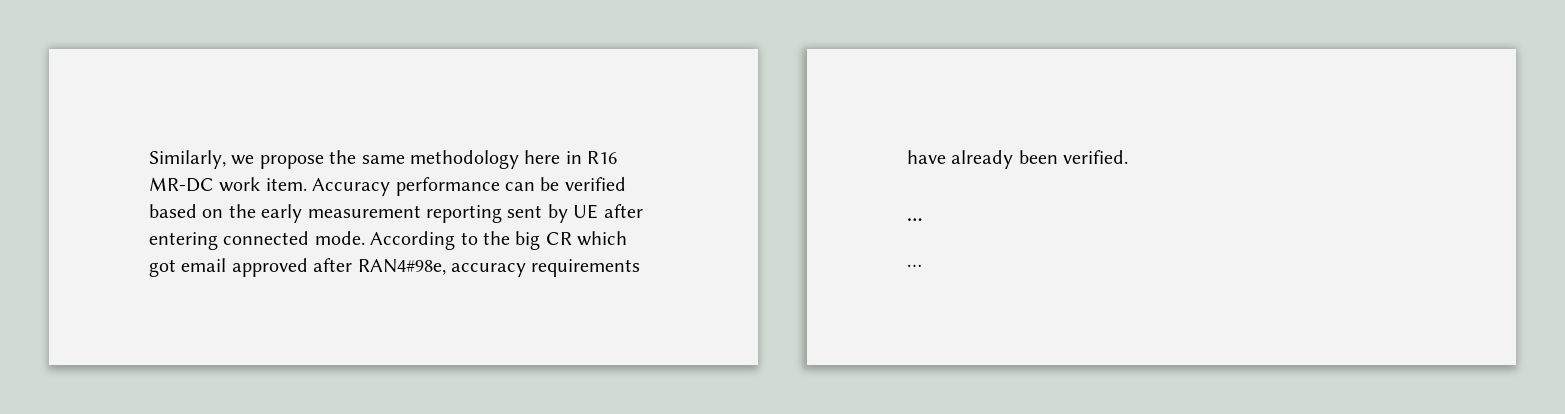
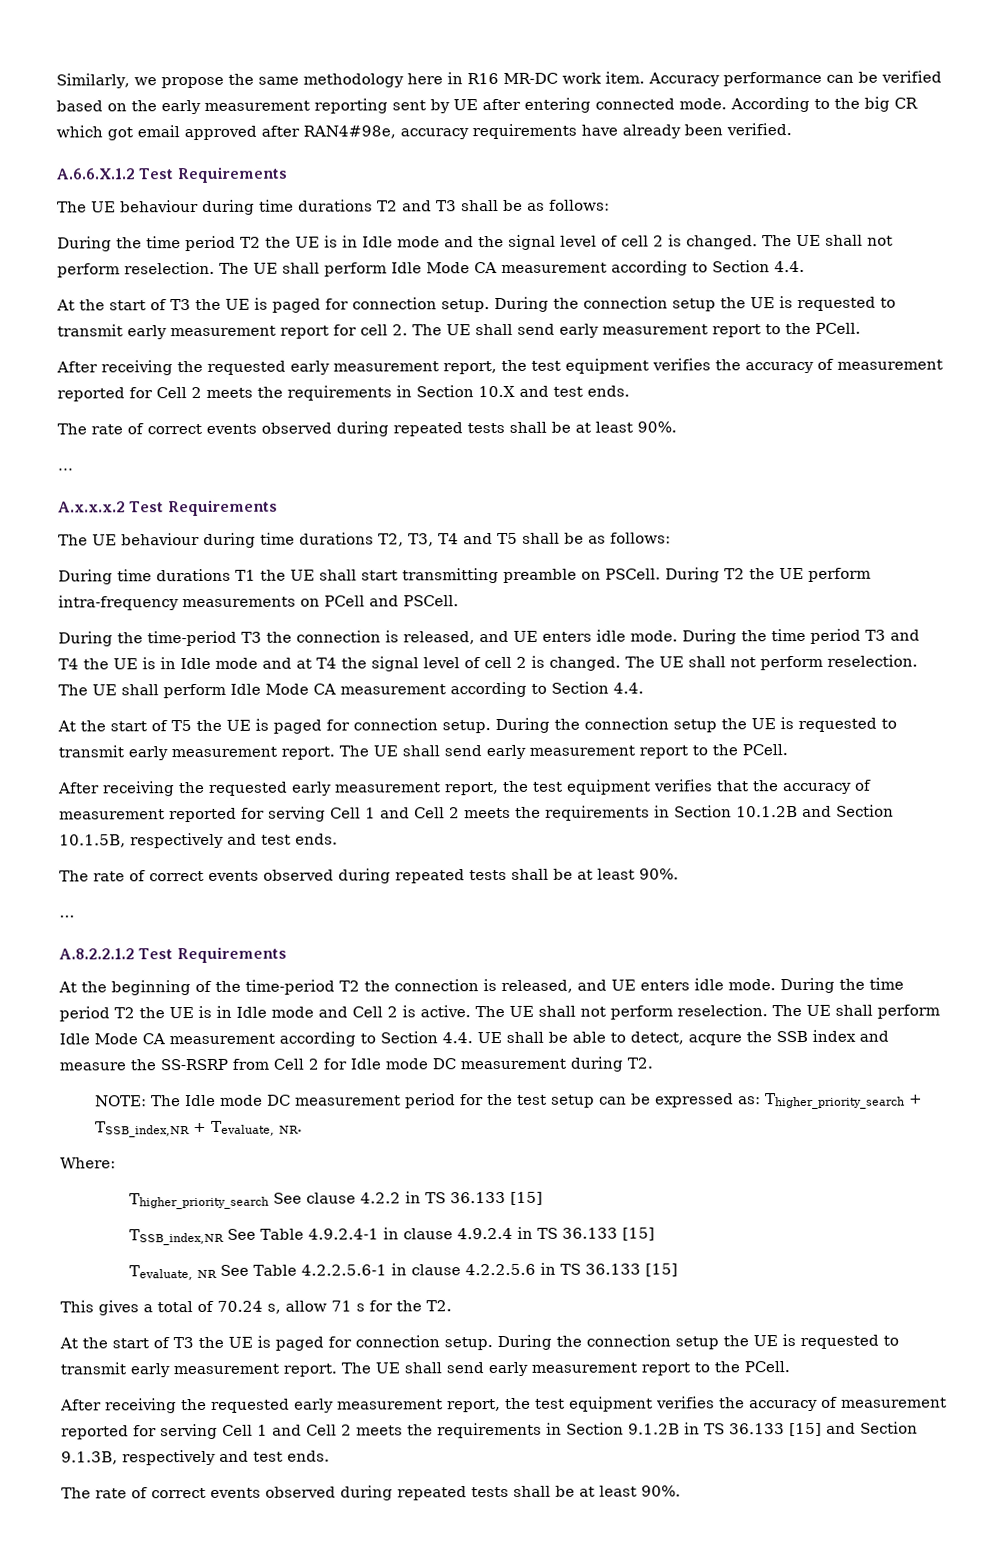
  According to the big CR which got email approved after RAN4#98e, accuracy requirements have already been verified.
+ A.6.6.X.1.2 Test Requirements
+ The UE behaviour during time durations T2 and T3 shall be as follows:
+ During the time period T2 the UE is in Idle mode and the signal level of cell 2 is changed. The UE shall not perform reselection. The UE shall perform Idle Mode CA measurement according to Section 4.4.
+ At the start of T3 the UE is paged for connection setup. During the connection setup the UE is requested to transmit early measurement report for cell 2. The UE shall send early measurement report to the PCell.
+ After receiving the requested early measurement report, the test equipment verifies the accuracy of measurement reported for Cell 2 meets the requirements in Section 10.X and test ends.
+ The rate of correct events observed during repeated tests shall be at least 90%.
  …
+ A.x.x.x.2 Test Requirements
+ The UE behaviour during time durations T2, T3, T4 and T5 shall be as follows:
+ During time durations T1 the UE shall start transmitting preamble on PSCell. During T2 the UE perform intra-frequency measurements on PCell and PSCell.
+ During the time-period T3 the connection is released, and UE enters idle mode. During the time period T3 and T4 the UE is in Idle mode and at T4 the signal level of cell 2 is changed. The UE shall not perform reselection. The UE shall perform Idle Mode CA measurement according to Section 4.4.
+ At the start of T5 the UE is paged for connection setup. During the connection setup the UE is requested to transmit early measurement report. The UE shall send early measurement report to the PCell.
+ After receiving the requested early measurement report, the test equipment verifies that the accuracy of measurement reported for serving Cell 1 and Cell 2 meets the requirements in Section 10.1.2B and Section 10.1.5B, respectively and test ends.
+ The rate of correct events observed during repeated tests shall be at least 90%.
  …
+ A.8.2.2.1.2 Test Requirements
+ At the beginning of the time-period T2 the connection is released, and UE enters idle mode. During the time period T2 the UE is in Idle mode and Cell 2 is active. The UE shall not perform reselection. The UE shall perform Idle Mode CA measurement according to Section 4.4. UE shall be able to detect, acqure the SSB index and measure the SS-RSRP from Cell 2 for Idle mode DC measurement during T2.
+ NOTE: The Idle mode DC measurement period for the test setup can be expressed as: Thigher_priority_search + TSSB_index,NR + Tevaluate, NR.
+ Where:
+ Thigher_priority_search See clause 4.2.2 in TS 36.133 [15]
+ TSSB_index,NR See Table 4.9.2.4-1 in clause 4.9.2.4 in TS 36.133 [15]
+ Tevaluate, NR See Table 4.2.2.5.6-1 in clause 4.2.2.5.6 in TS 36.133 [15]
+ This gives a total of 70.24 s, allow 71 s for the T2.
+ At the start of T3 the UE is paged for connection setup. During the connection setup the UE is requested to transmit early measurement report. The UE shall send early measurement report to the PCell.
+ After receiving the requested early measurement report, the test equipment verifies the accuracy of measurement reported for serving Cell 1 and Cell 2 meets the requirements in Section 9.1.2B in TS 36.133 [15] and Section 9.1.3B, respectively and test ends.
+ The rate of correct events observed during repeated tests shall be at least 90%.

